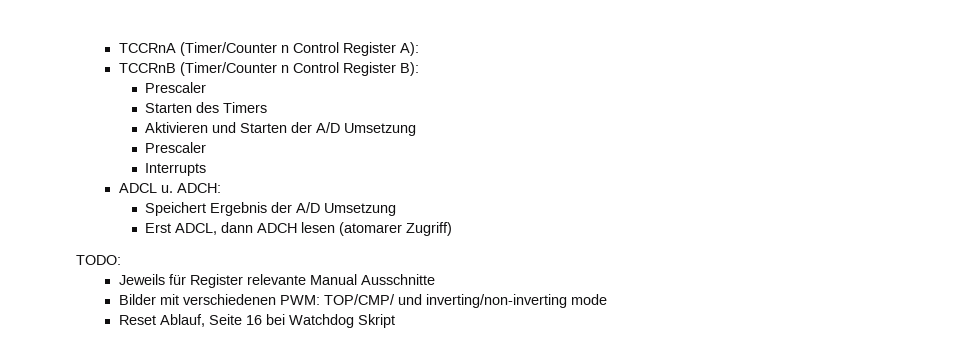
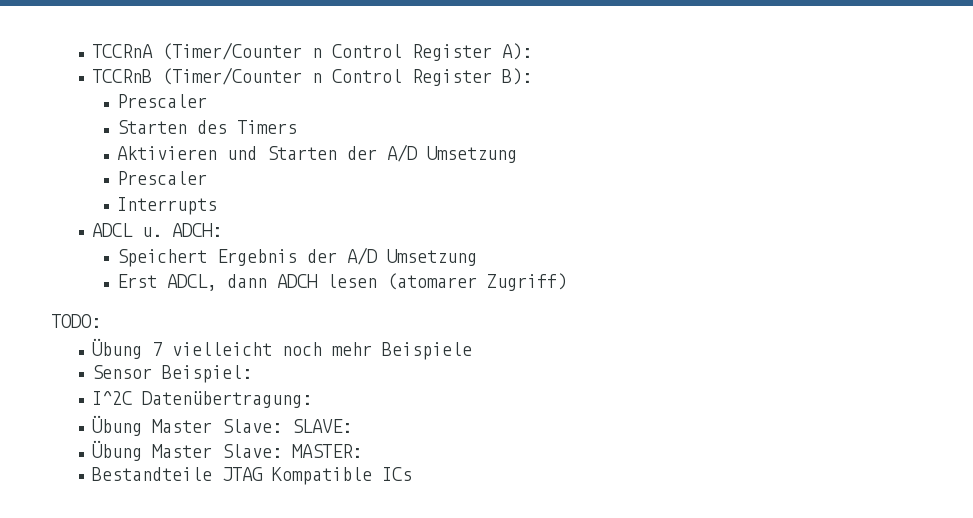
- Jeweils für Register relevante Manual Ausschnitte
- Bilder mit verschiedenen PWM: TOP/CMP/ und inverting/non-inverting mode
- Reset Ablauf, Seite 16 bei Watchdog Skript
+ Übung 7 vielleicht noch mehr Beispiele
+ Sensor Beispiel:
+ I^2C Datenübertragung:
+ Übung Master Slave: SLAVE:
+ Übung Master Slave: MASTER:
+ Bestandteile JTAG Kompatible ICs

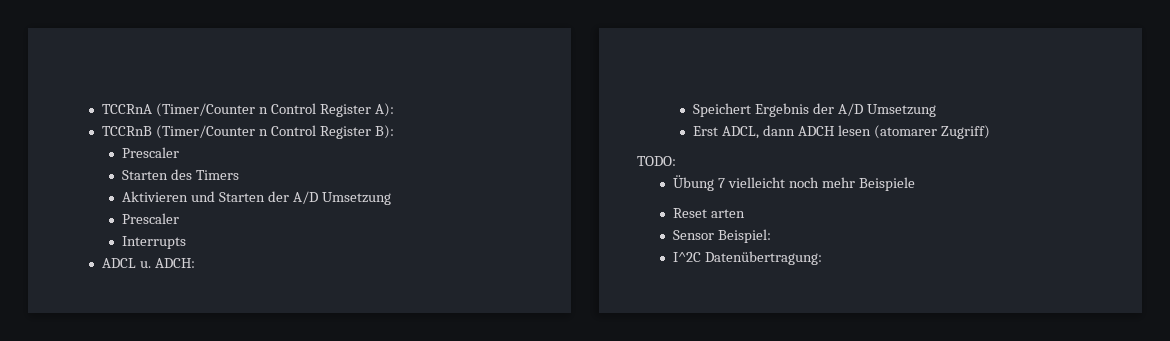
+ Reset arten
- Übung Master Slave: SLAVE:
- Übung Master Slave: MASTER:
- Bestandteile JTAG Kompatible ICs

